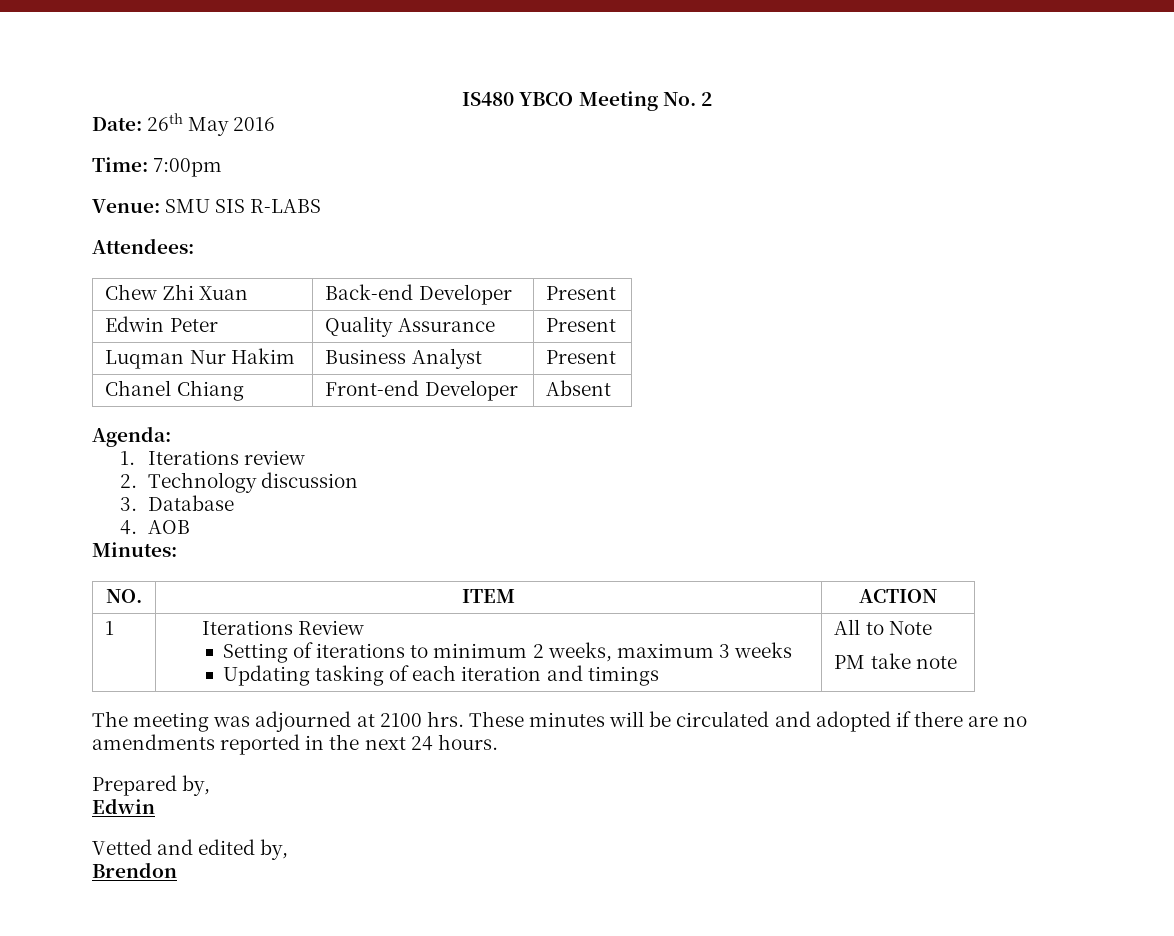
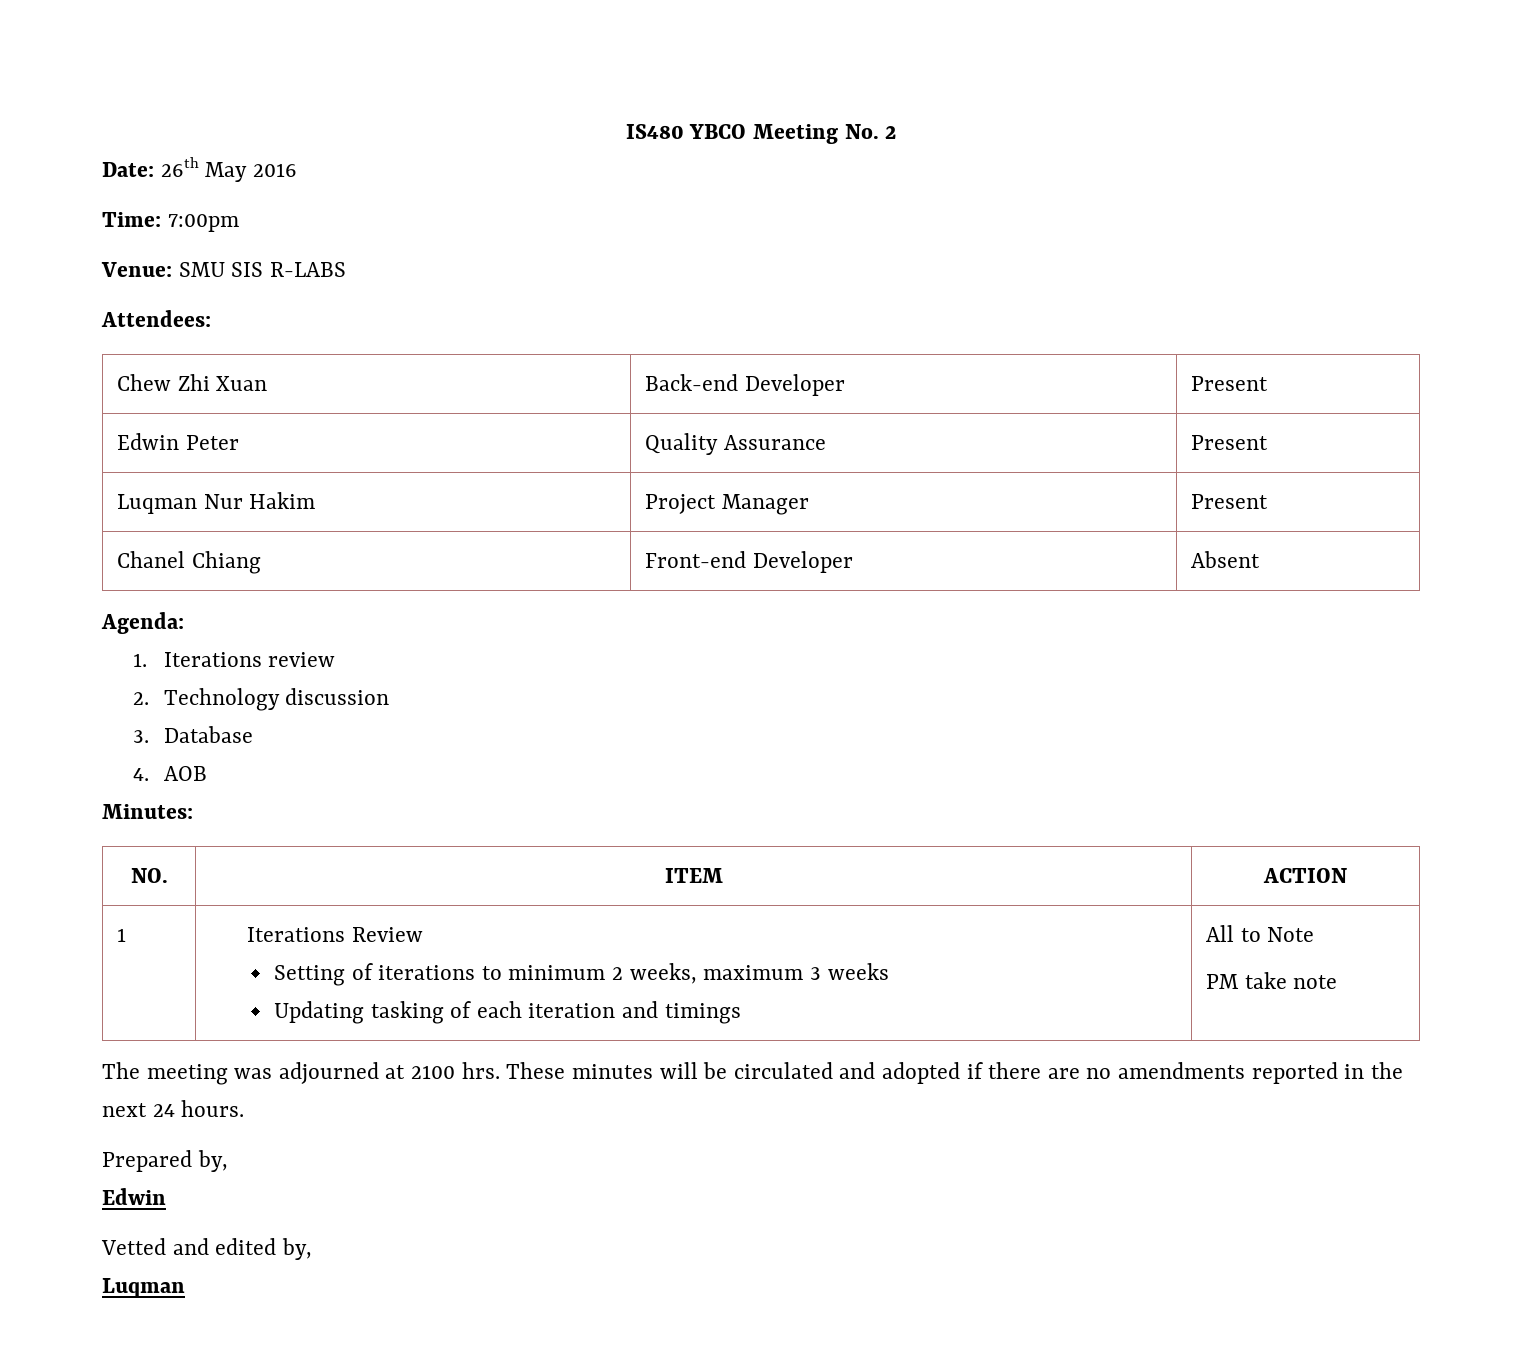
- Luqman Nur Hakim | Business Analyst | Present
+ Luqman Nur Hakim | Project Manager | Present
  Vetted and edited by,
- Brendon
+ Luqman

